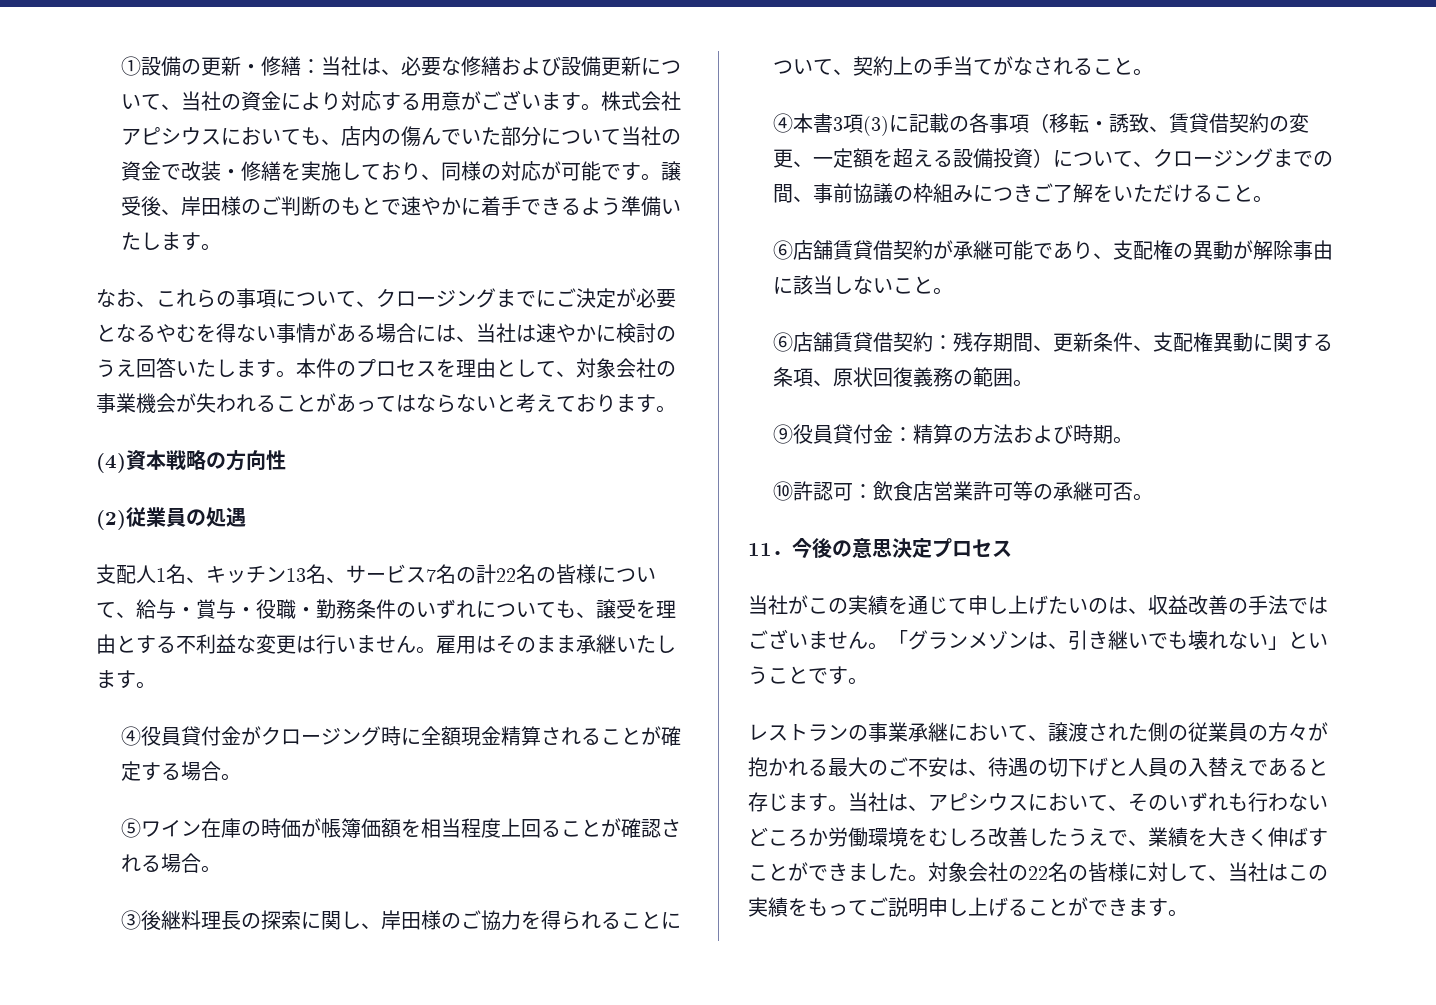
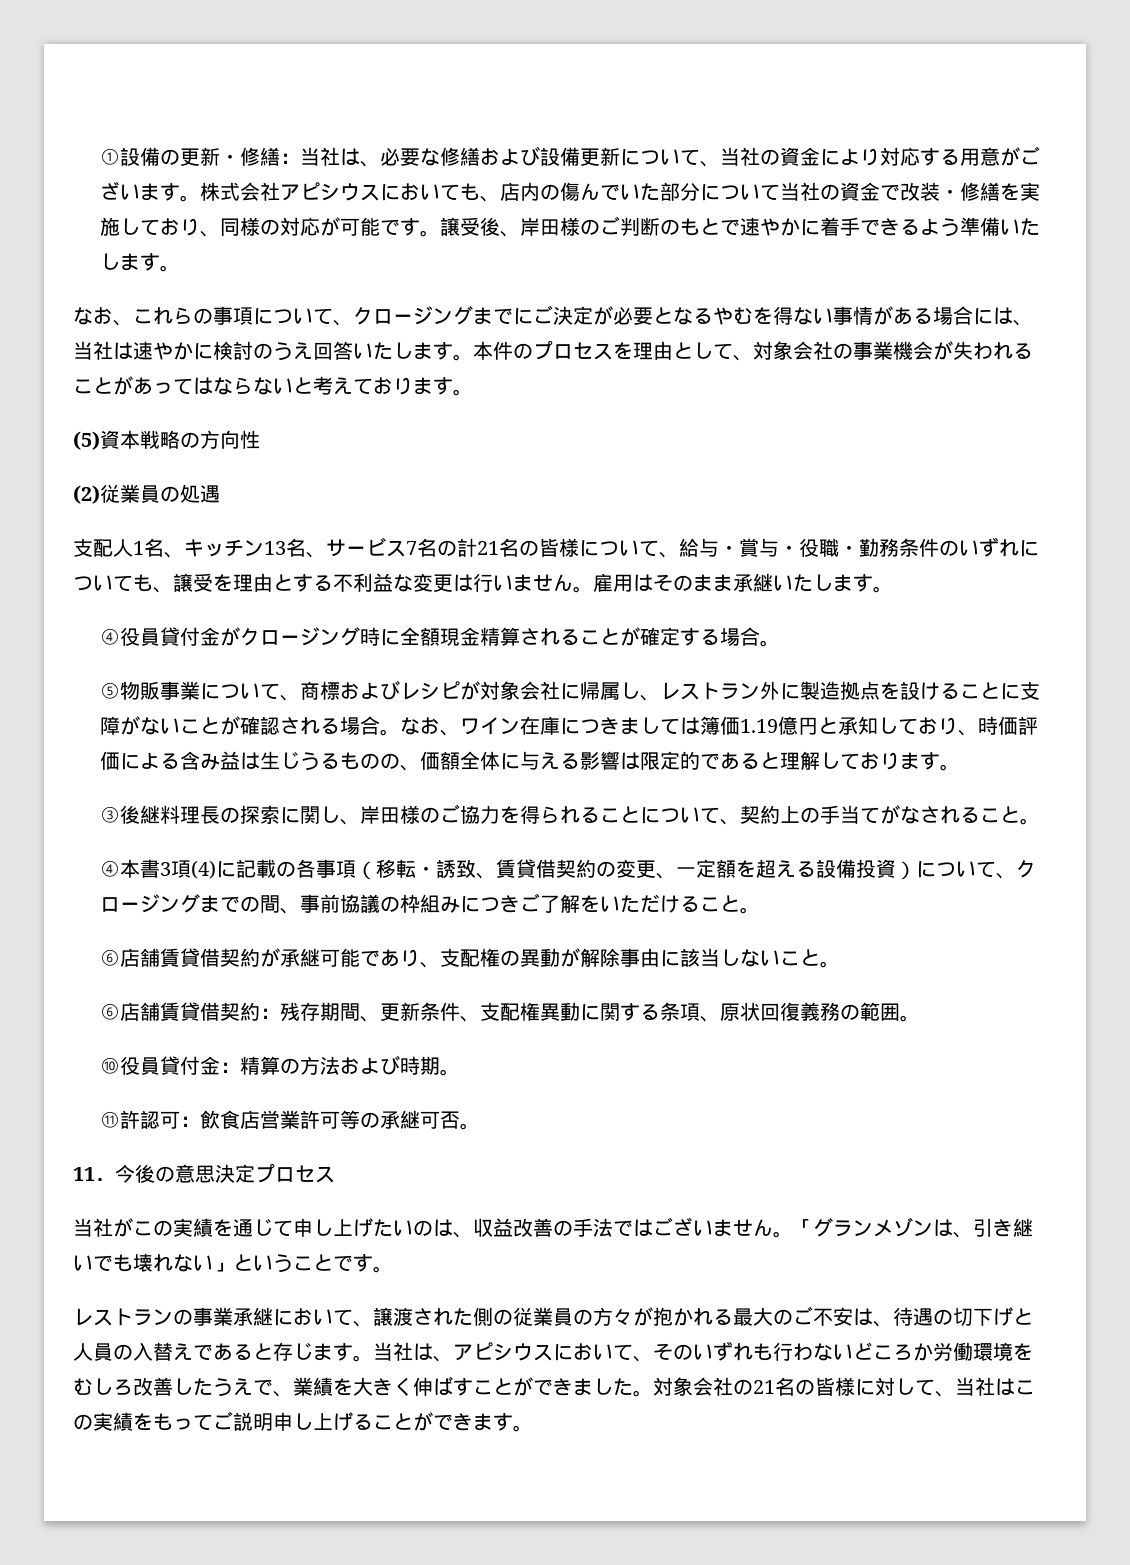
- (4)資本戦略の方向性
+ (5)資本戦略の方向性
- 支配人1名、キッチン13名、サービス7名の計22名の皆様について、給与・賞与・役職・勤務条件のいずれについても、譲受を理由とする不利益な変更は行いません。
+ 支配人1名、キッチン13名、サービス7名の計21名の皆様について、給与・賞与・役職・勤務条件のいずれについても、譲受を理由とする不利益な変更は行いません。
- ⑤ワイン在庫の時価が帳簿価額を相当程度上回ることが確認される場合。
+ ⑤物販事業について、商標およびレシピが対象会社に帰属し、レストラン外に製造拠点を設けることに支障がないことが確認される場合。なお、ワイン在庫につきましては簿価1.19億円と承知しており、時価評価による含み益は生じうるものの、価額全体に与える影響は限定的であると理解しております。
- ④本書3項(3)に記載の各事項（移転・誘致、賃貸借契約の変更、一定額を超える設備投資）について、クロージングまでの間、事前協議の枠組みにつきご了解をいただけること。
+ ④本書3項(4)に記載の各事項（移転・誘致、賃貸借契約の変更、一定額を超える設備投資）について、クロージングまでの間、事前協議の枠組みにつきご了解をいただけること。
- ⑨役員貸付金：精算の方法および時期。
+ ⑩役員貸付金：精算の方法および時期。
- ⑩許認可：飲食店営業許可等の承継可否。
+ ⑪許認可：飲食店営業許可等の承継可否。
- 対象会社の22名の皆様に対して、当社はこの実績をもってご説明申し上げることができます。
+ 対象会社の21名の皆様に対して、当社はこの実績をもってご説明申し上げることができます。

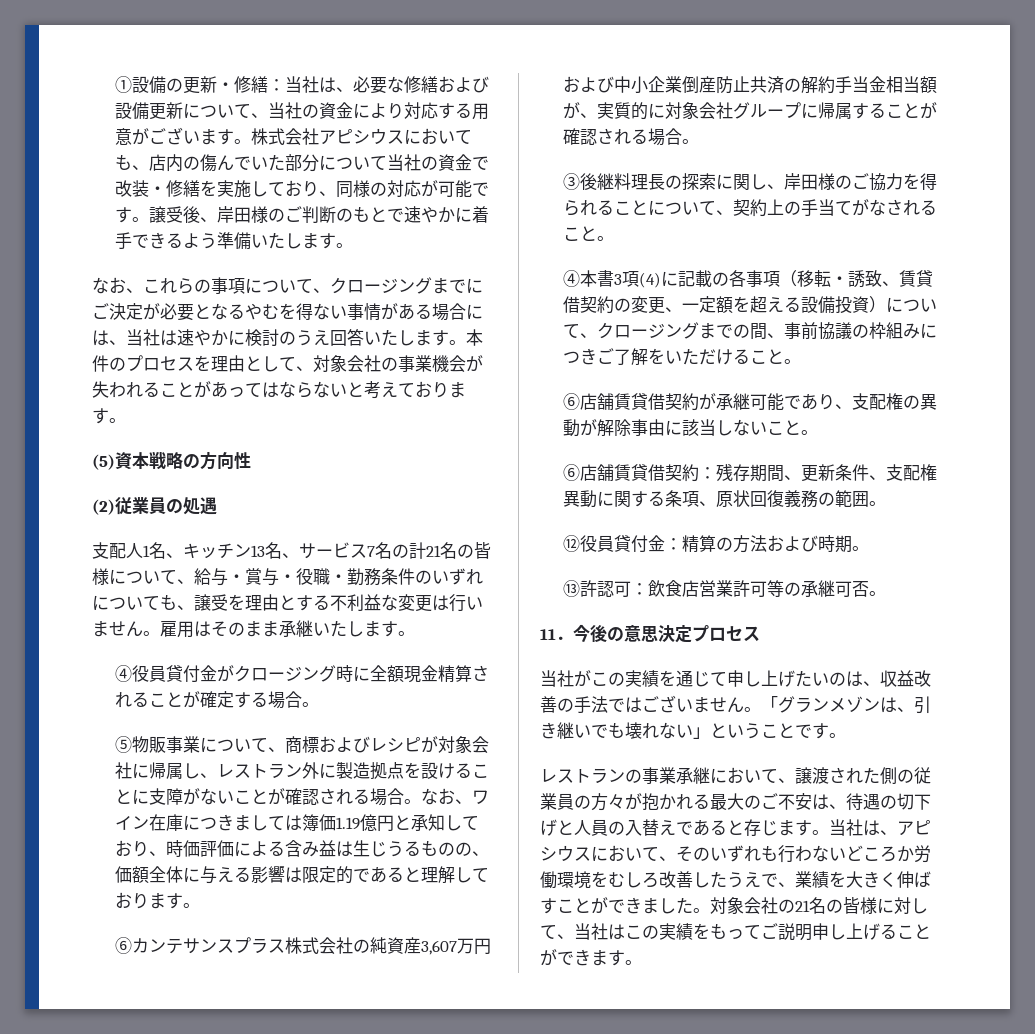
+ ⑥カンテサンスプラス株式会社の純資産3,607万円および中小企業倒産防止共済の解約手当金相当額が、実質的に対象会社グループに帰属することが確認される場合。
- ⑩役員貸付金：精算の方法および時期。
+ ⑫役員貸付金：精算の方法および時期。
- ⑪許認可：飲食店営業許可等の承継可否。
+ ⑬許認可：飲食店営業許可等の承継可否。

